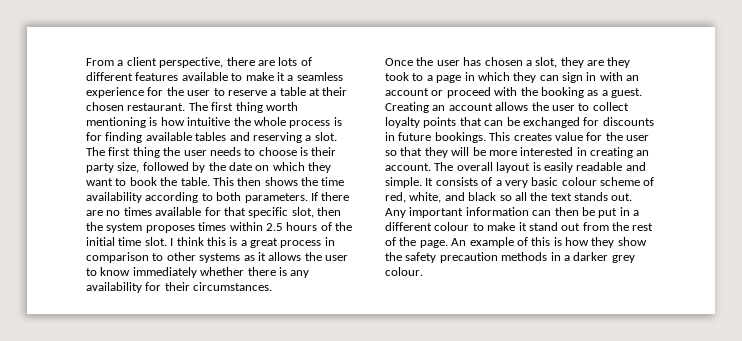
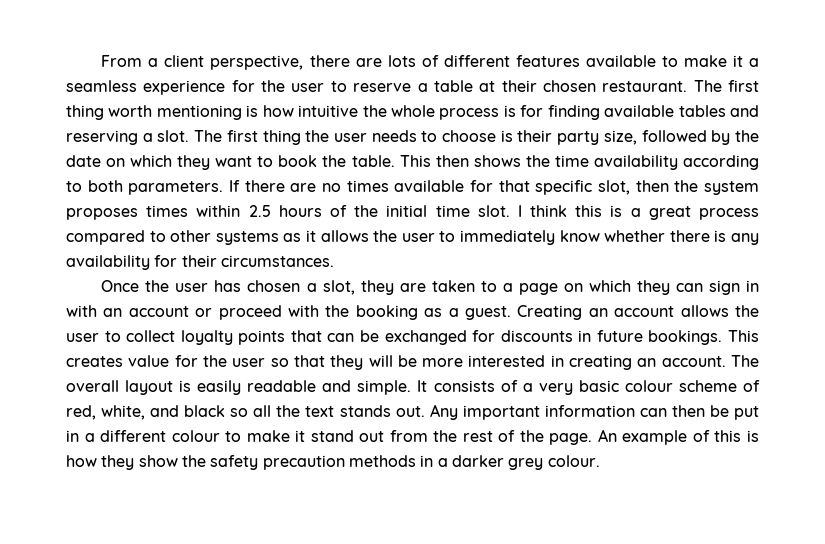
- I think this is a great process in comparison to other systems as it allows the user to know immediately whether there is any availability for their circumstances.
+ I think this is a great process compared to other systems as it allows the user to immediately know whether there is any availability for their circumstances.
- Once the user has chosen a slot, they are they took to a page in which they can sign in with an account or proceed with the booking as a guest.
+ Once the user has chosen a slot, they are taken to a page on which they can sign in with an account or proceed with the booking as a guest.

